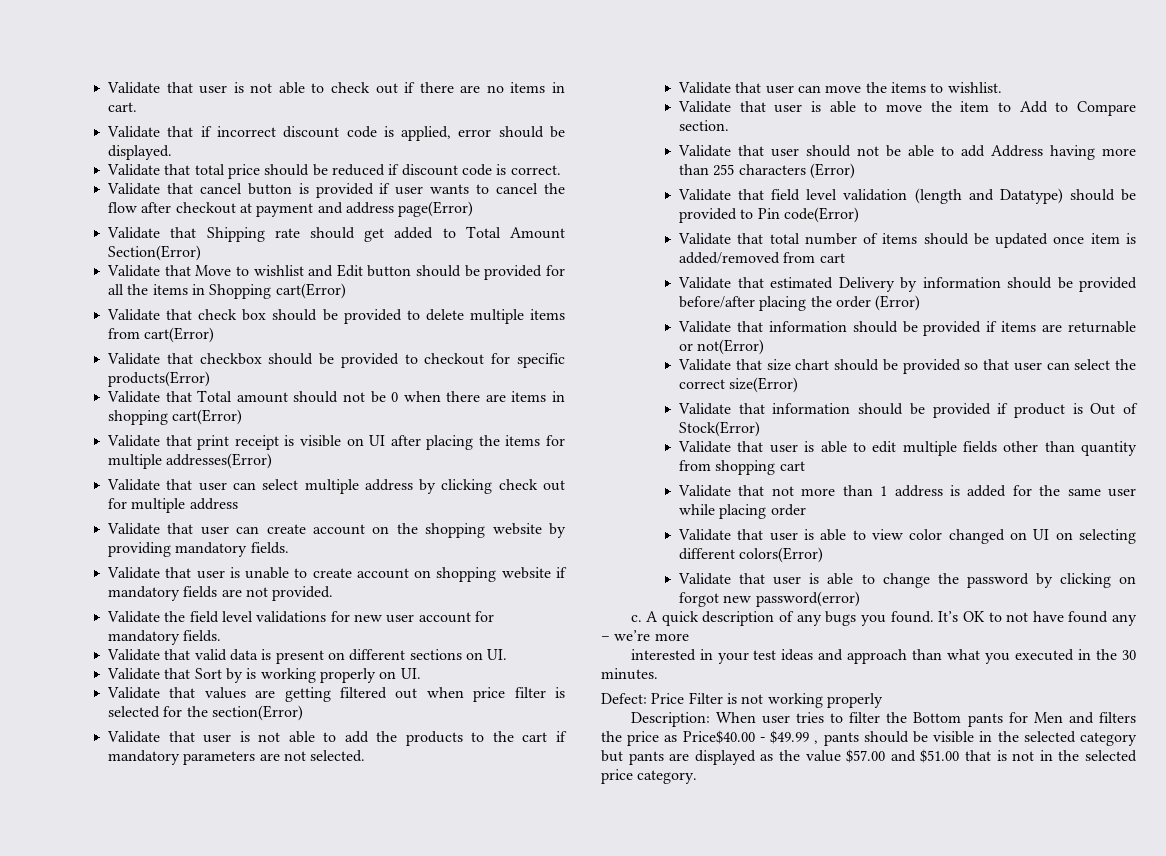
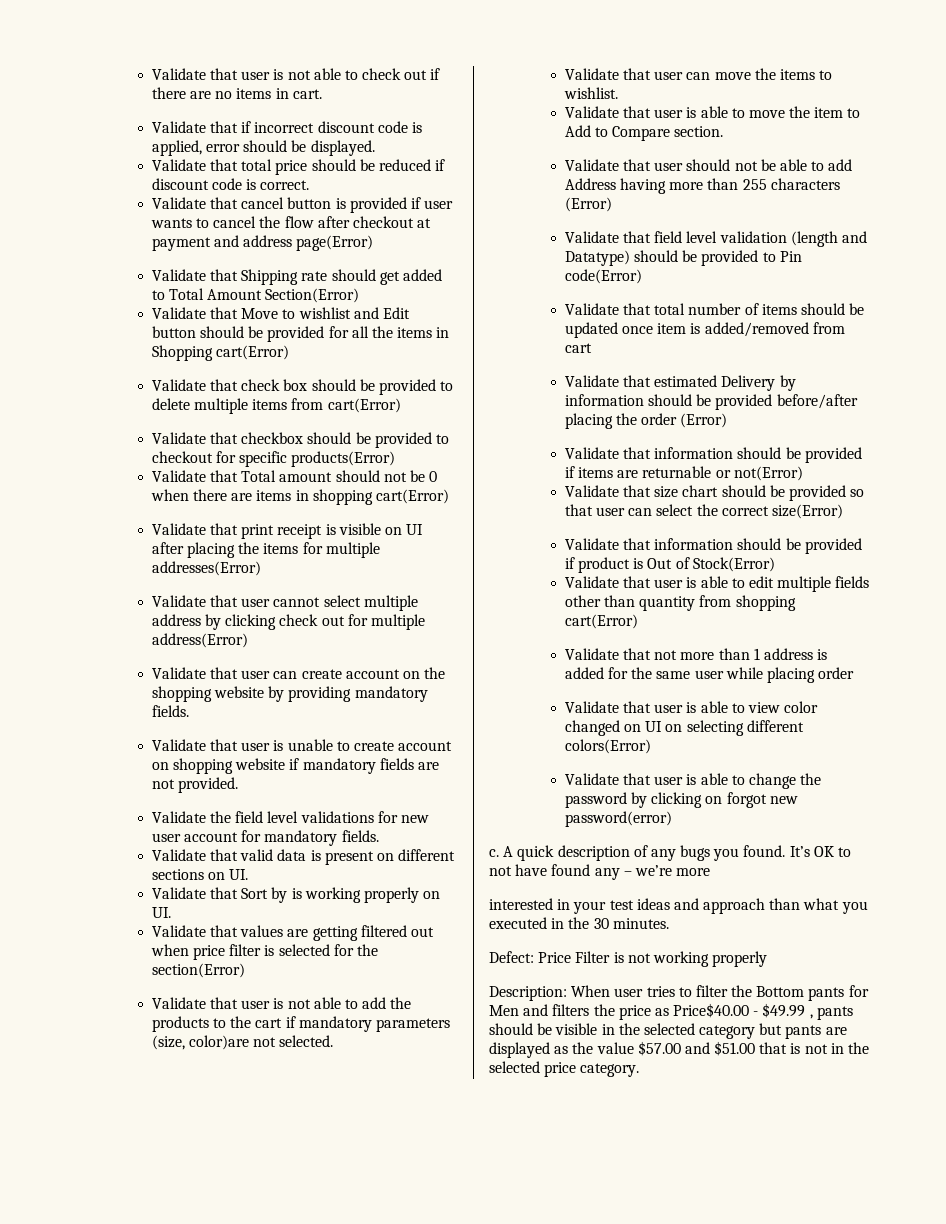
- Validate that user can select multiple address by clicking check out for multiple address
+ Validate that user cannot select multiple address by clicking check out for multiple address(Error)
- Validate that user is not able to add the products to the cart if mandatory parameters are not selected.
+ Validate that user is not able to add the products to the cart if mandatory parameters (size, color)are not selected.
- Validate that user is able to edit multiple fields other than quantity from shopping cart
+ Validate that user is able to edit multiple fields other than quantity from shopping cart(Error)

